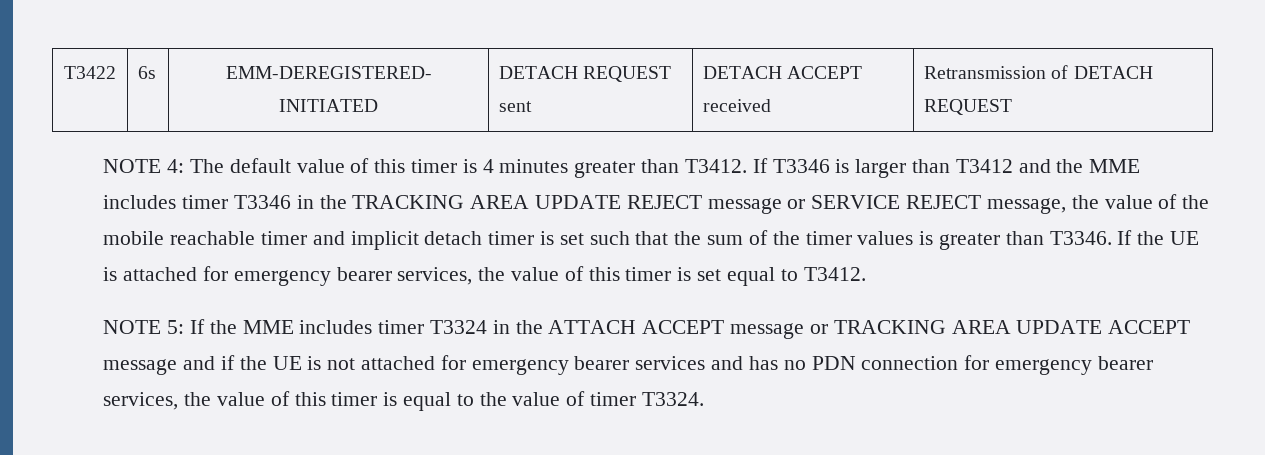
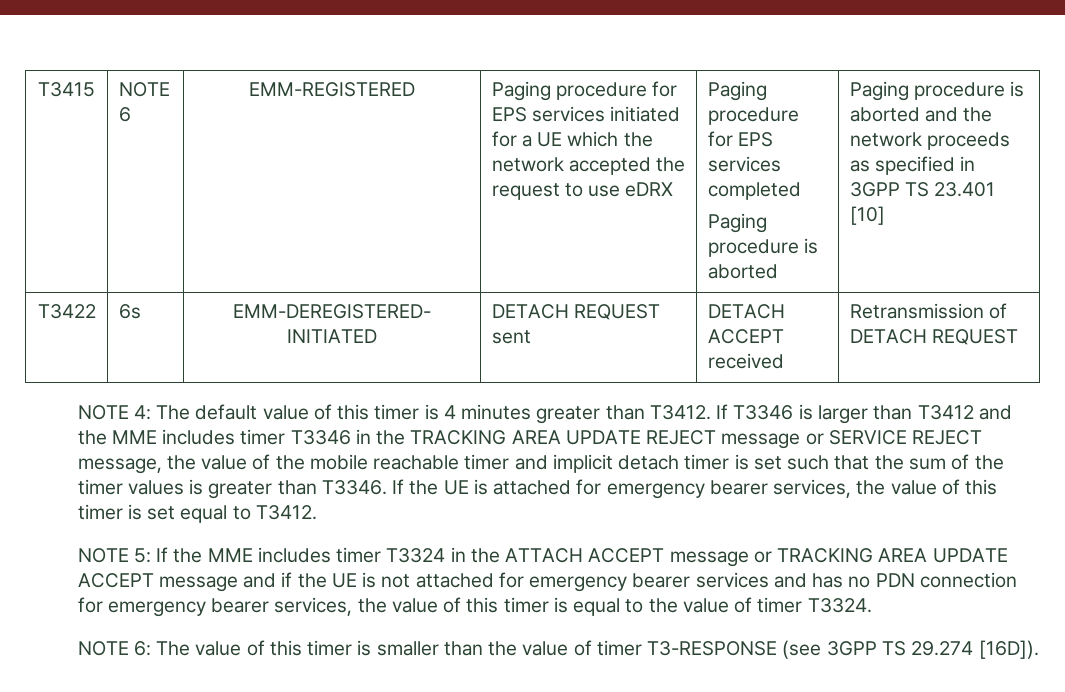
+ T3415 | NOTE 6 | EMM-REGISTERED | Paging procedure for EPS services initiated for a UE which the network accepted the request to use eDRX | Paging procedure for EPS services completed
+ Paging procedure is aborted | Paging procedure is aborted and the network proceeds as specified in 3GPP TS 23.401 [10]
+ NOTE 6: The value of this timer is smaller than the value of timer T3-RESPONSE (see 3GPP TS 29.274 [16D]).

